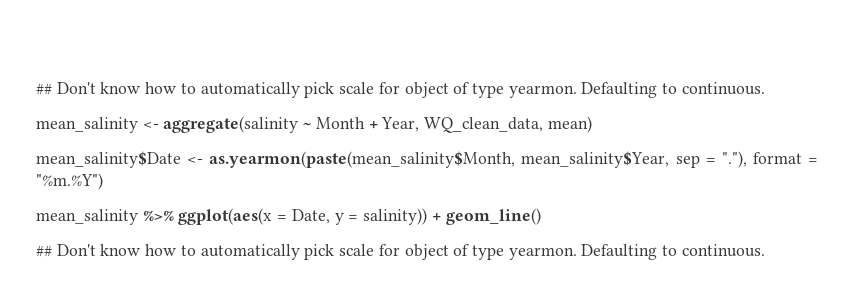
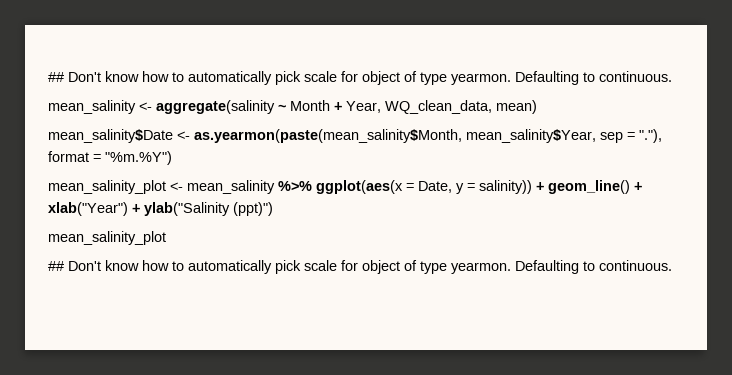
- mean_salinity %>% ggplot(aes(x = Date, y = salinity)) + geom_line()
+ mean_salinity_plot <- mean_salinity %>% ggplot(aes(x = Date, y = salinity)) + geom_line() + xlab("Year") + ylab("Salinity (ppt)")
+ mean_salinity_plot

